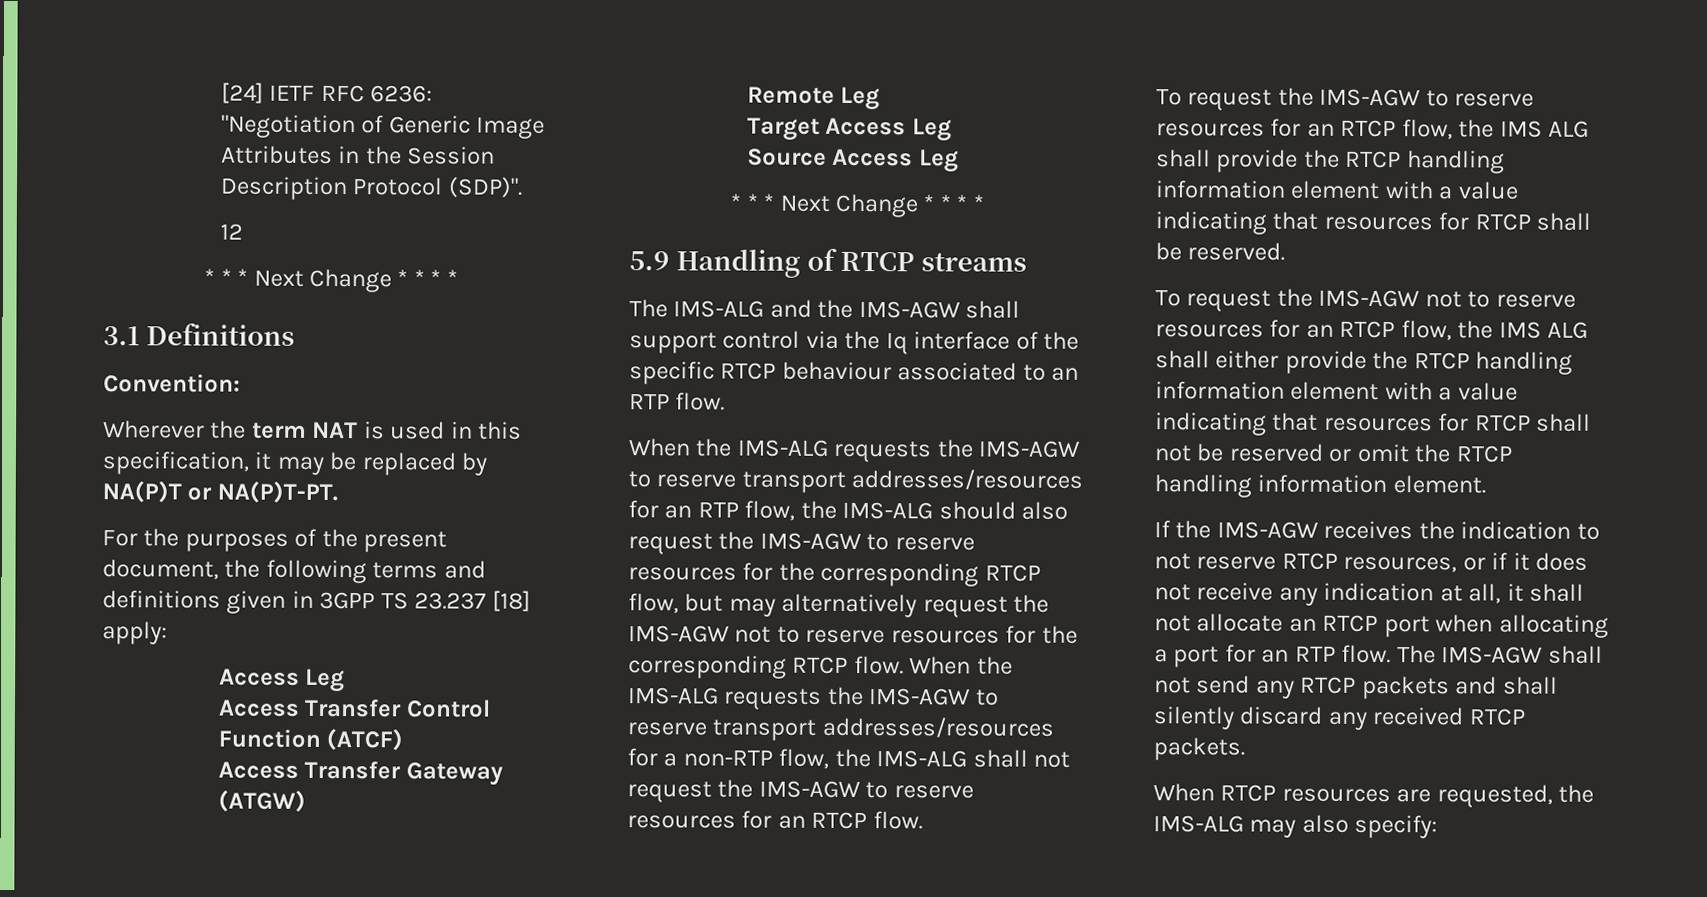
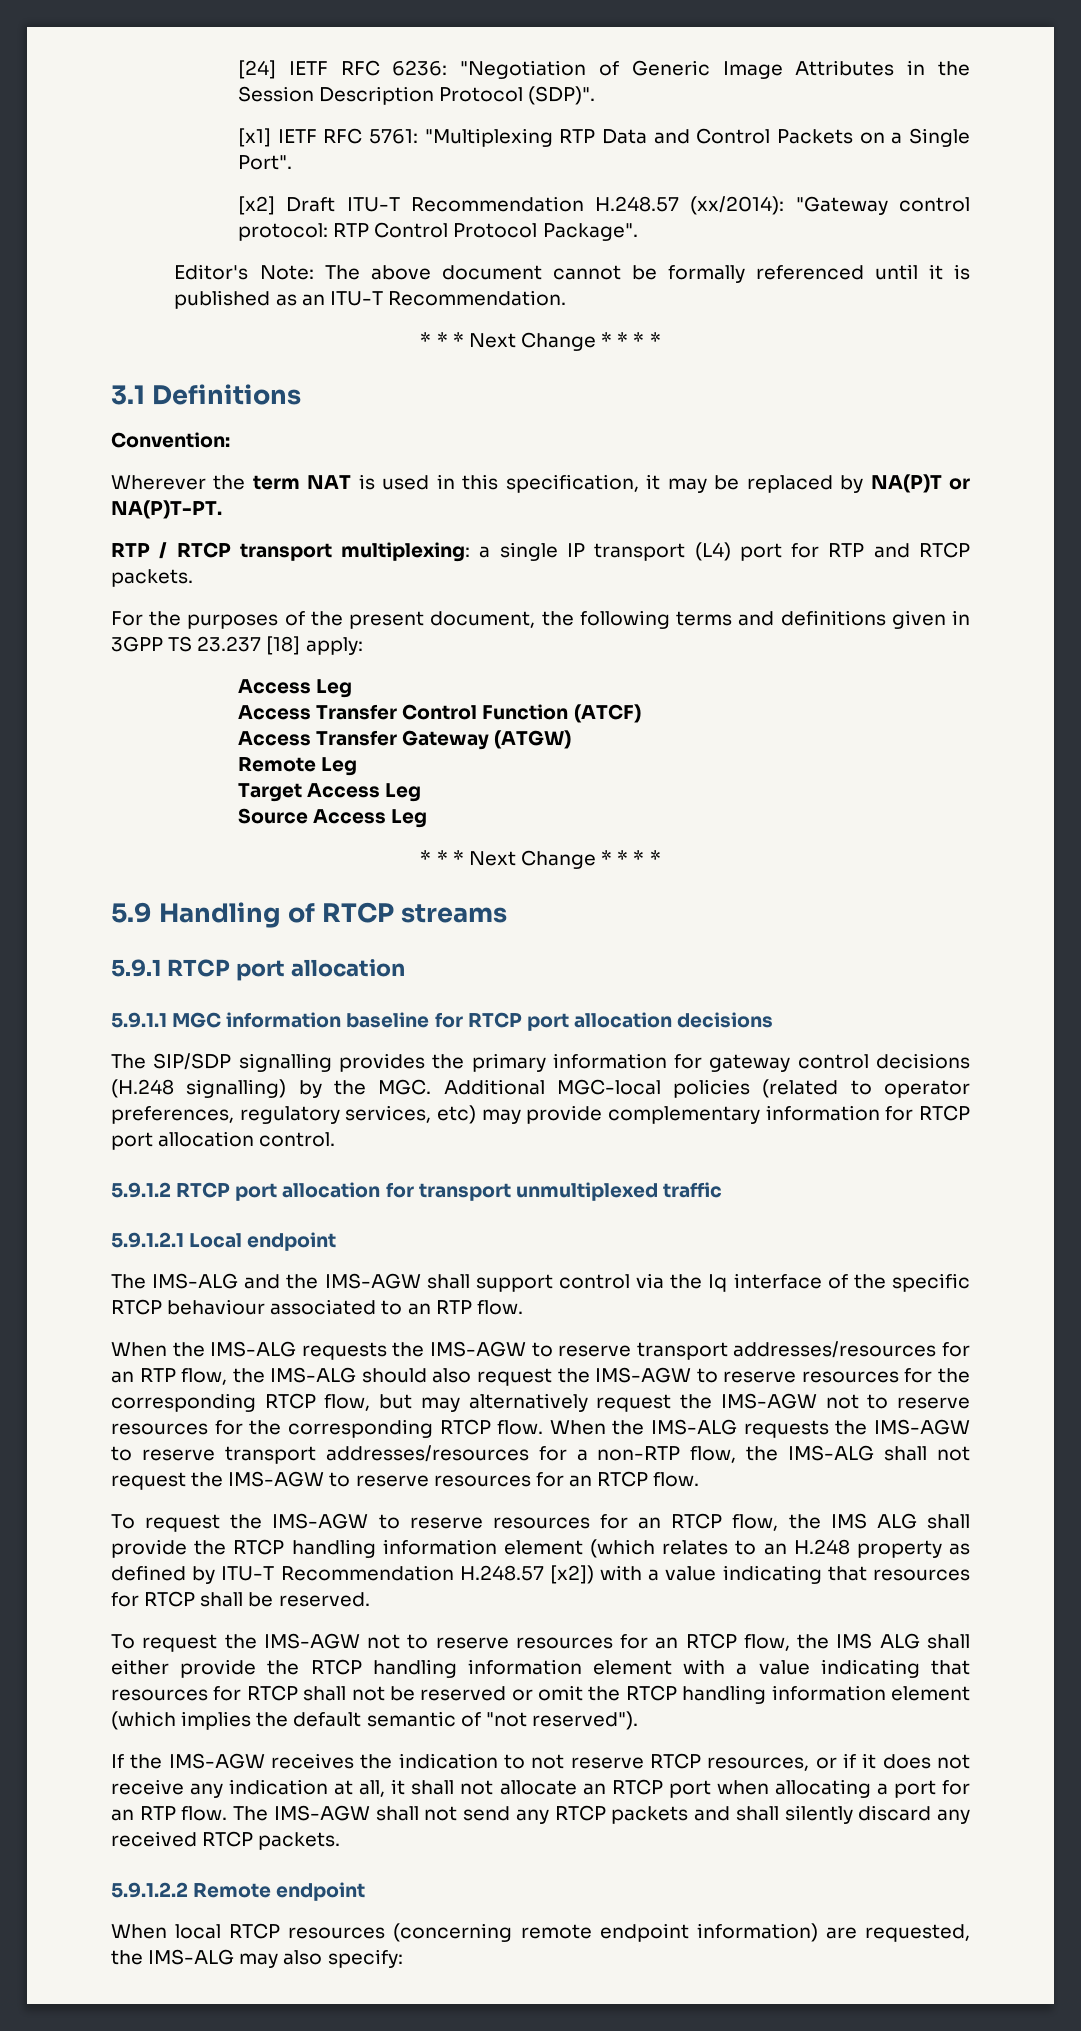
- 12
+ [x1] IETF RFC 5761: "Multiplexing RTP Data and Control Packets on a Single Port".
+ [x2] Draft ITU-T Recommendation H.248.57 (xx/2014): "Gateway control protocol: RTP Control Protocol Package".
+ Editor's Note: The above document cannot be formally referenced until it is published as an ITU-T Recommendation.
+ RTP / RTCP transport multiplexing: a single IP transport (L4) port for RTP and RTCP packets.
+ 5.9.1 RTCP port allocation
+ 5.9.1.1 MGC information baseline for RTCP port allocation decisions
+ The SIP/SDP signalling provides the primary information for gateway control decisions (H.248 signalling) by the MGC. Additional MGC-local policies (related to operator preferences, regulatory services, etc) may provide complementary information for RTCP port allocation control.
+ 5.9.1.2 RTCP port allocation for transport unmultiplexed traffic
+ 5.9.1.2.1 Local endpoint
- To request the IMS-AGW to reserve resources for an RTCP flow, the IMS ALG shall provide the RTCP handling information element with a value indicating that resources for RTCP shall be reserved.
+ To request the IMS-AGW to reserve resources for an RTCP flow, the IMS ALG shall provide the RTCP handling information element (which relates to an H.248 property as defined by ITU-T Recommendation H.248.57 [x2]) with a value indicating that resources for RTCP shall be reserved.
- To request the IMS-AGW not to reserve resources for an RTCP flow, the IMS ALG shall either provide the RTCP handling information element with a value indicating that resources for RTCP shall not be reserved or omit the RTCP handling information element.
+ To request the IMS-AGW not to reserve resources for an RTCP flow, the IMS ALG shall either provide the RTCP handling information element with a value indicating that resources for RTCP shall not be reserved or omit the RTCP handling information element (which implies the default semantic of "not reserved").
- When RTCP resources are requested, the IMS-ALG may also specify:
+ 5.9.1.2.2 Remote endpoint
+ When local RTCP resources (concerning remote endpoint information) are requested, the IMS-ALG may also specify:

